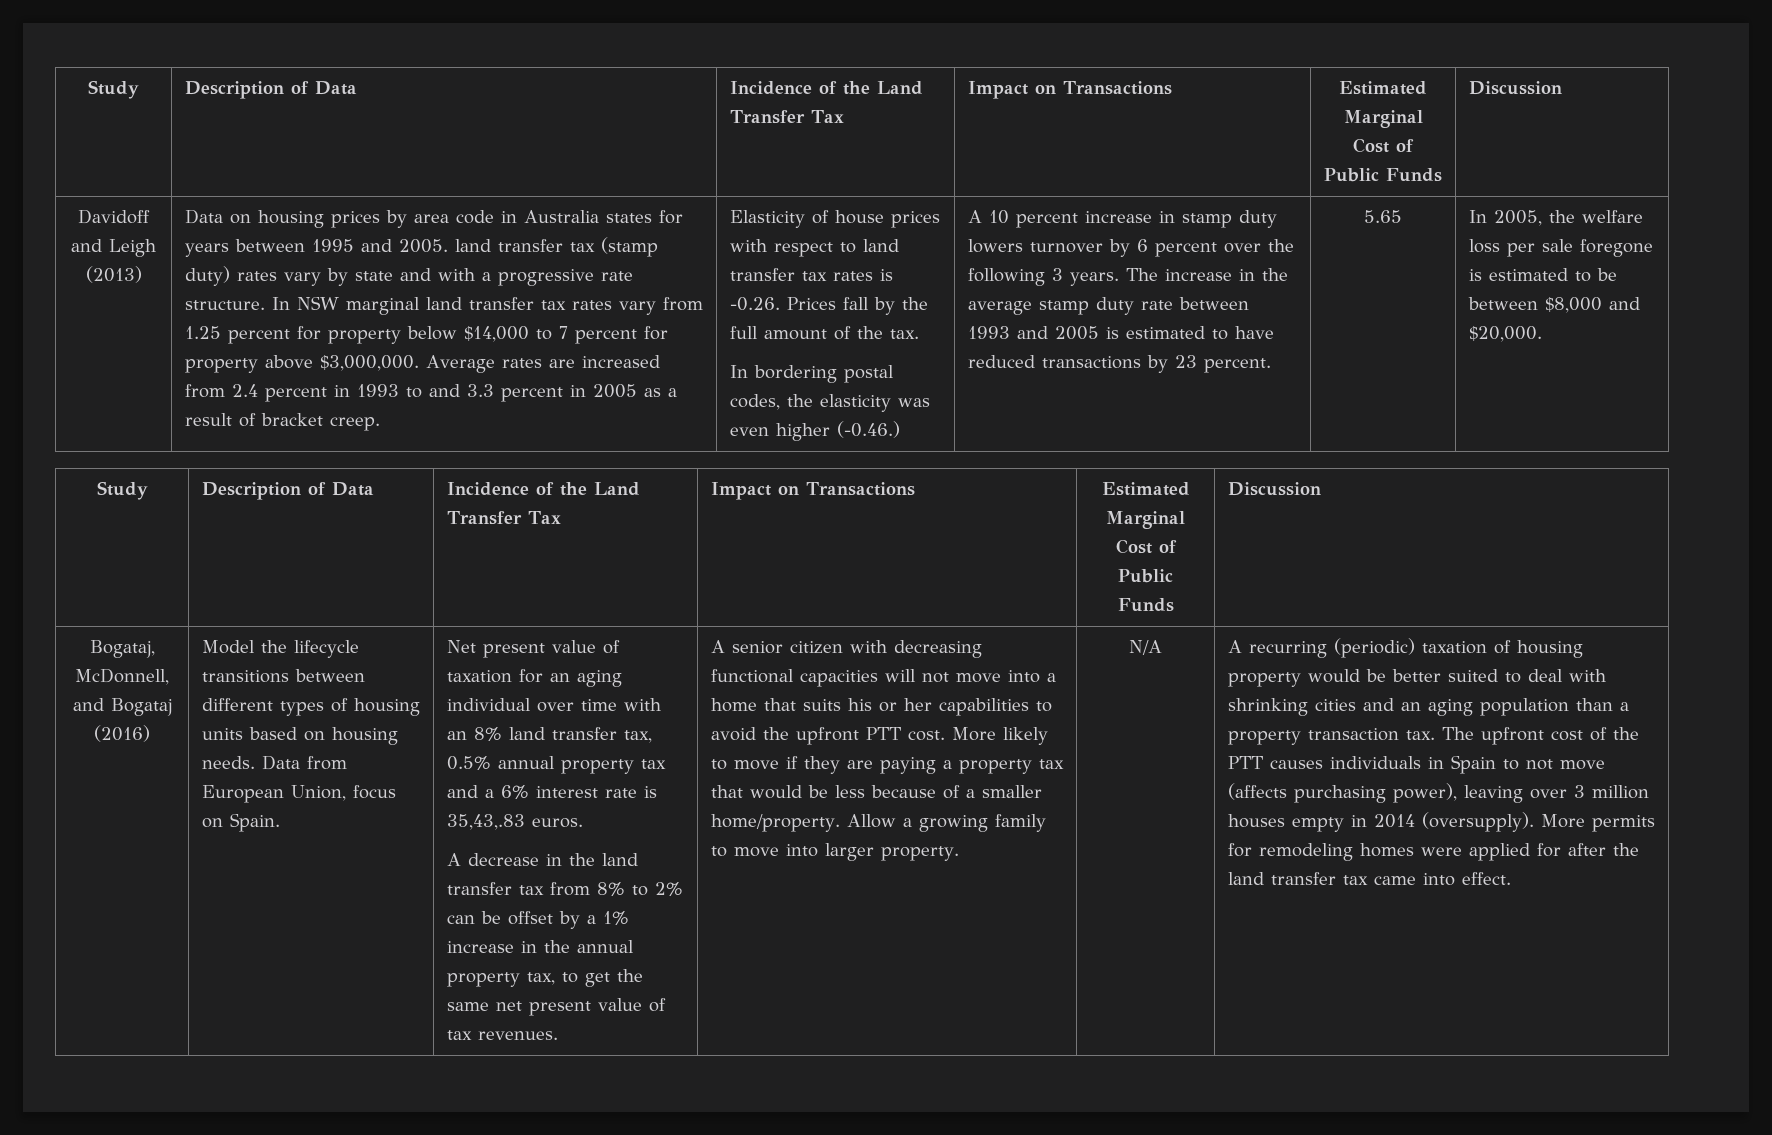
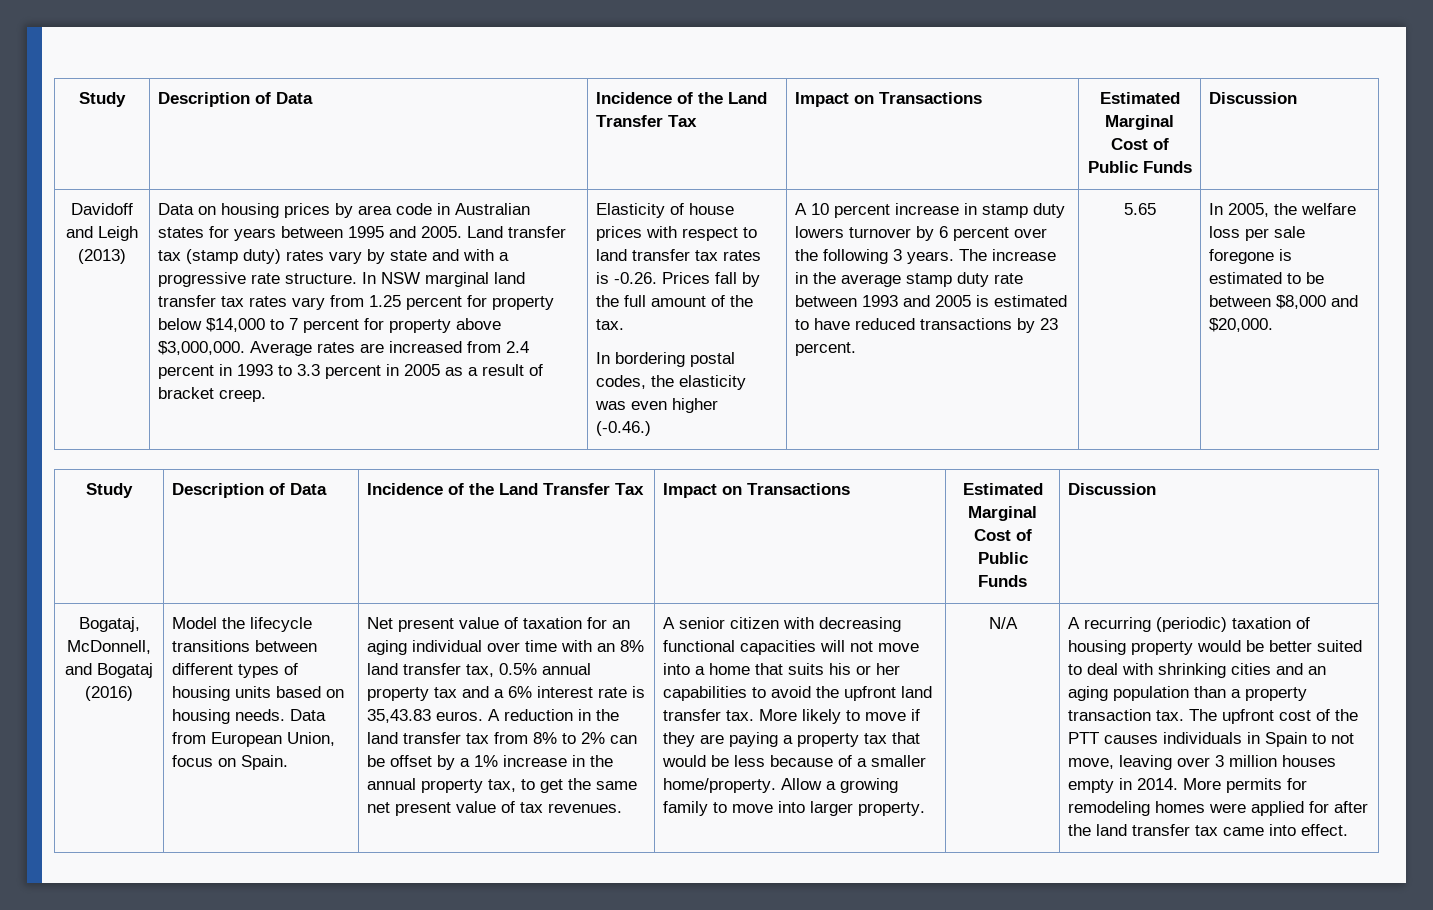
- Data on housing prices by area code in Australia states for years between 1995 and 2005. land transfer tax (stamp duty) rates vary by state and with a progressive rate structure.
+ Data on housing prices by area code in Australian states for years between 1995 and 2005. Land transfer tax (stamp duty) rates vary by state and with a progressive rate structure.
- Average rates are increased from 2.4 percent in 1993 to and 3.3 percent in 2005 as a result of bracket creep.
+ Average rates are increased from 2.4 percent in 1993 to 3.3 percent in 2005 as a result of bracket creep.
- Net present value of taxation for an aging individual over time with an 8% land transfer tax, 0.5% annual property tax and a 6% interest rate is 35,43,.83 euros.
- A decrease in the land transfer tax from 8% to 2% can be offset by a 1% increase in the annual property tax, to get the same net present value of tax revenues.
+ Net present value of taxation for an aging individual over time with an 8% land transfer tax, 0.5% annual property tax and a 6% interest rate is 35,43.83 euros. A reduction in the land transfer tax from 8% to 2% can be offset by a 1% increase in the annual property tax, to get the same net present value of tax revenues.
- A senior citizen with decreasing functional capacities will not move into a home that suits his or her capabilities to avoid the upfront PTT cost.
+ A senior citizen with decreasing functional capacities will not move into a home that suits his or her capabilities to avoid the upfront land transfer tax.
- The upfront cost of the PTT causes individuals in Spain to not move (affects purchasing power), leaving over 3 million houses empty in 2014 (oversupply).
+ The upfront cost of the PTT causes individuals in Spain to not move, leaving over 3 million houses empty in 2014.

